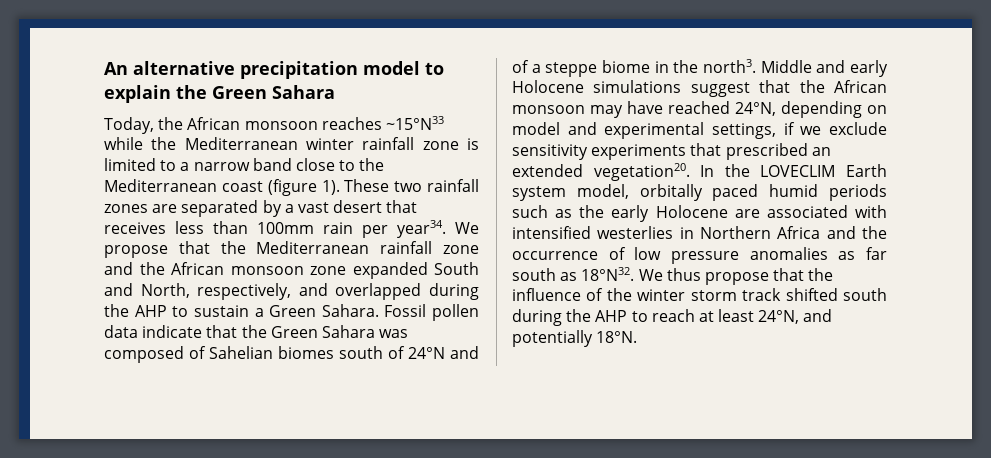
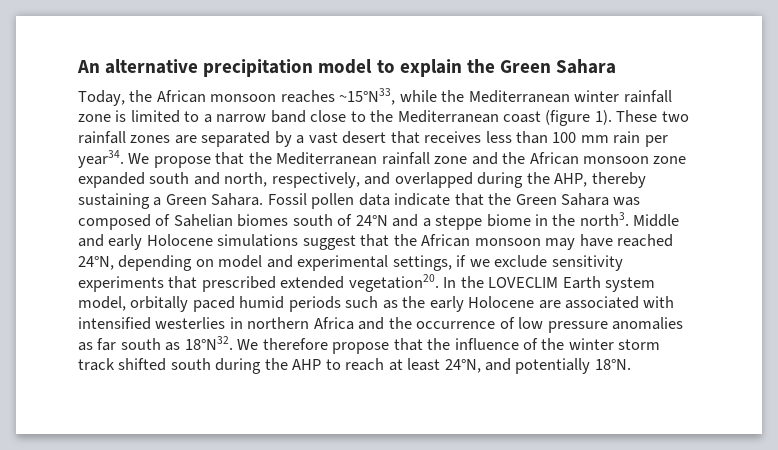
- Today, the African monsoon reaches ~15°N33 while the Mediterranean winter rainfall zone is limited to a narrow band close to the Mediterranean coast (figure 1).
+ Today, the African monsoon reaches ~15°N33, while the Mediterranean winter rainfall zone is limited to a narrow band close to the Mediterranean coast (figure 1).
- These two rainfall zones are separated by a vast desert that receives less than 100mm rain per year34.
+ These two rainfall zones are separated by a vast desert that receives less than 100 mm rain per year34.
- We propose that the Mediterranean rainfall zone and the African monsoon zone expanded South and North, respectively, and overlapped during the AHP to sustain a Green Sahara.
+ We propose that the Mediterranean rainfall zone and the African monsoon zone expanded south and north, respectively, and overlapped during the AHP, thereby sustaining a Green Sahara.
- Fossil pollen data indicate that the Green Sahara was composed of Sahelian biomes south of 24°N and of a steppe biome in the north3.
+ Fossil pollen data indicate that the Green Sahara was composed of Sahelian biomes south of 24°N and a steppe biome in the north3.
- Middle and early Holocene simulations suggest that the African monsoon may have reached 24°N, depending on model and experimental settings, if we exclude sensitivity experiments that prescribed an extended vegetation20.
+ Middle and early Holocene simulations suggest that the African monsoon may have reached 24°N, depending on model and experimental settings, if we exclude sensitivity experiments that prescribed extended vegetation20.
- In the LOVECLIM Earth system model, orbitally paced humid periods such as the early Holocene are associated with intensified westerlies in Northern Africa and the occurrence of low pressure anomalies as far south as 18°N32.
+ In the LOVECLIM Earth system model, orbitally paced humid periods such as the early Holocene are associated with intensified westerlies in northern Africa and the occurrence of low pressure anomalies as far south as 18°N32.
- We thus propose that the influence of the winter storm track shifted south during the AHP to reach at least 24°N, and potentially 18°N.
+ We therefore propose that the influence of the winter storm track shifted south during the AHP to reach at least 24°N, and potentially 18°N.

